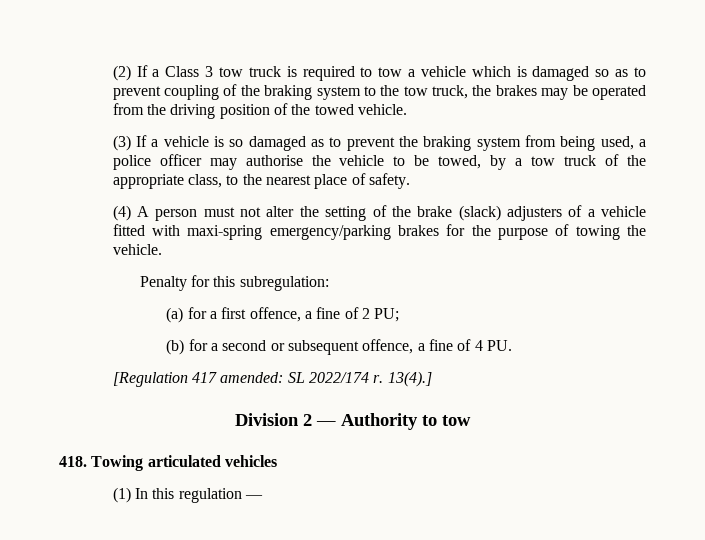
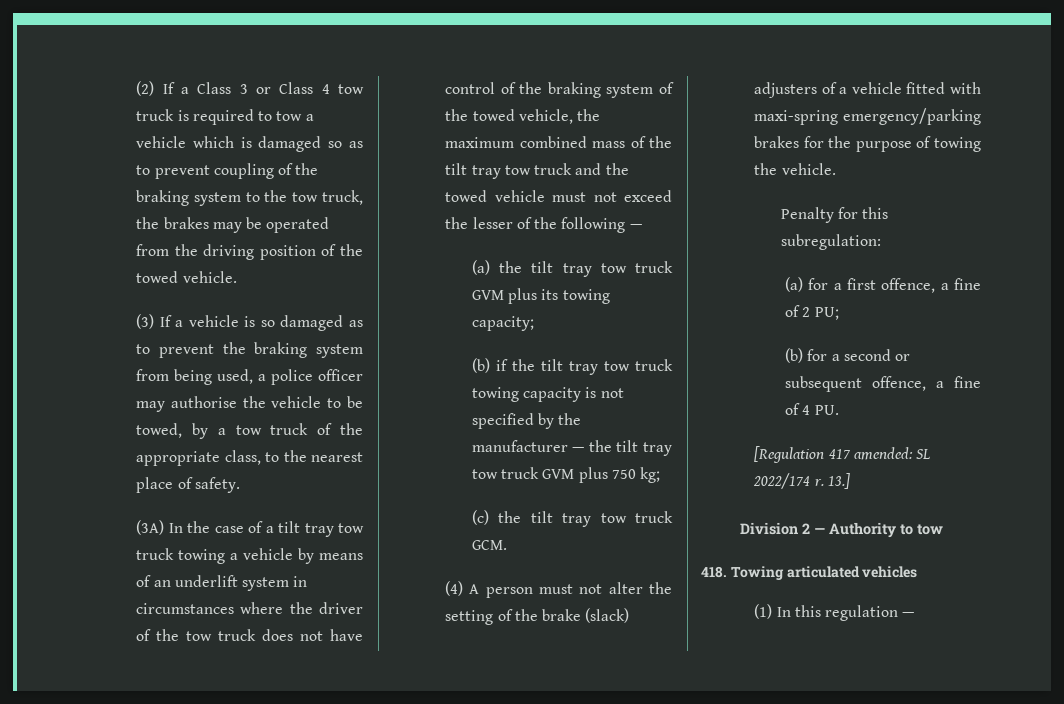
- (2) If a Class 3 tow truck is required to tow a vehicle which is damaged so as to prevent coupling of the braking system to the tow truck, the brakes may be operated from the driving position of the towed vehicle.
+ (2) If a Class 3 or Class 4 tow truck is required to tow a vehicle which is damaged so as to prevent coupling of the braking system to the tow truck, the brakes may be operated from the driving position of the towed vehicle.
+ (3A) In the case of a tilt tray tow truck towing a vehicle by means of an underlift system in circumstances where the driver of the tow truck does not have control of the braking system of the towed vehicle, the maximum combined mass of the tilt tray tow truck and the towed vehicle must not exceed the lesser of the following —
+ (a) the tilt tray tow truck GVM plus its towing capacity;
+ (b) if the tilt tray tow truck towing capacity is not specified by the manufacturer — the tilt tray tow truck GVM plus 750 kg;
+ (c) the tilt tray tow truck GCM.
- 13(4).]
+ 13.]

